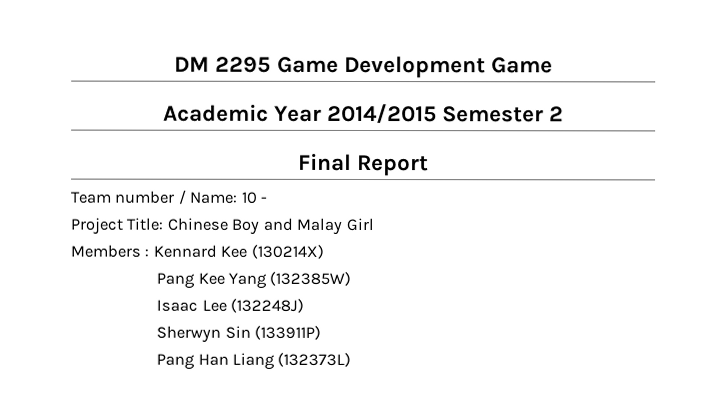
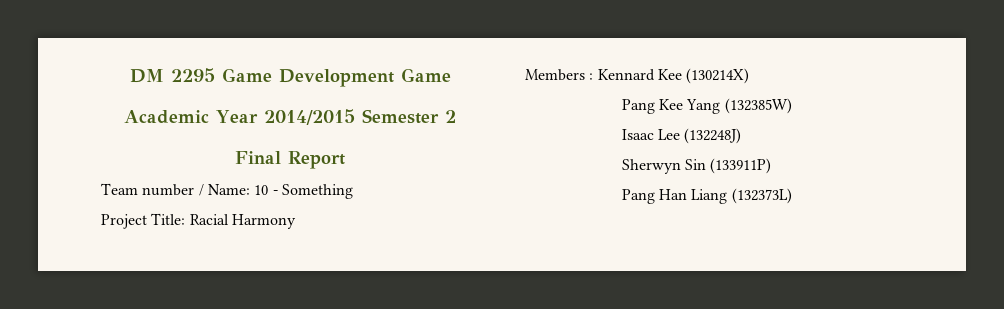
- Team number / Name: 10 -
+ Team number / Name: 10 - Something
- Project Title: Chinese Boy and Malay Girl
+ Project Title: Racial Harmony

